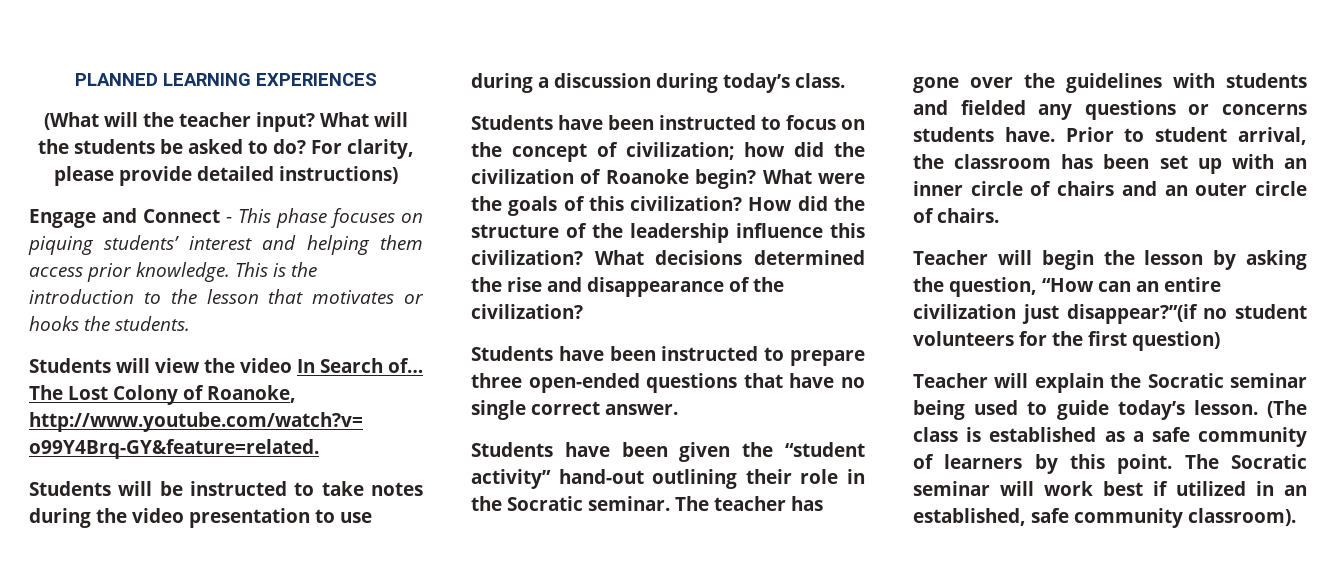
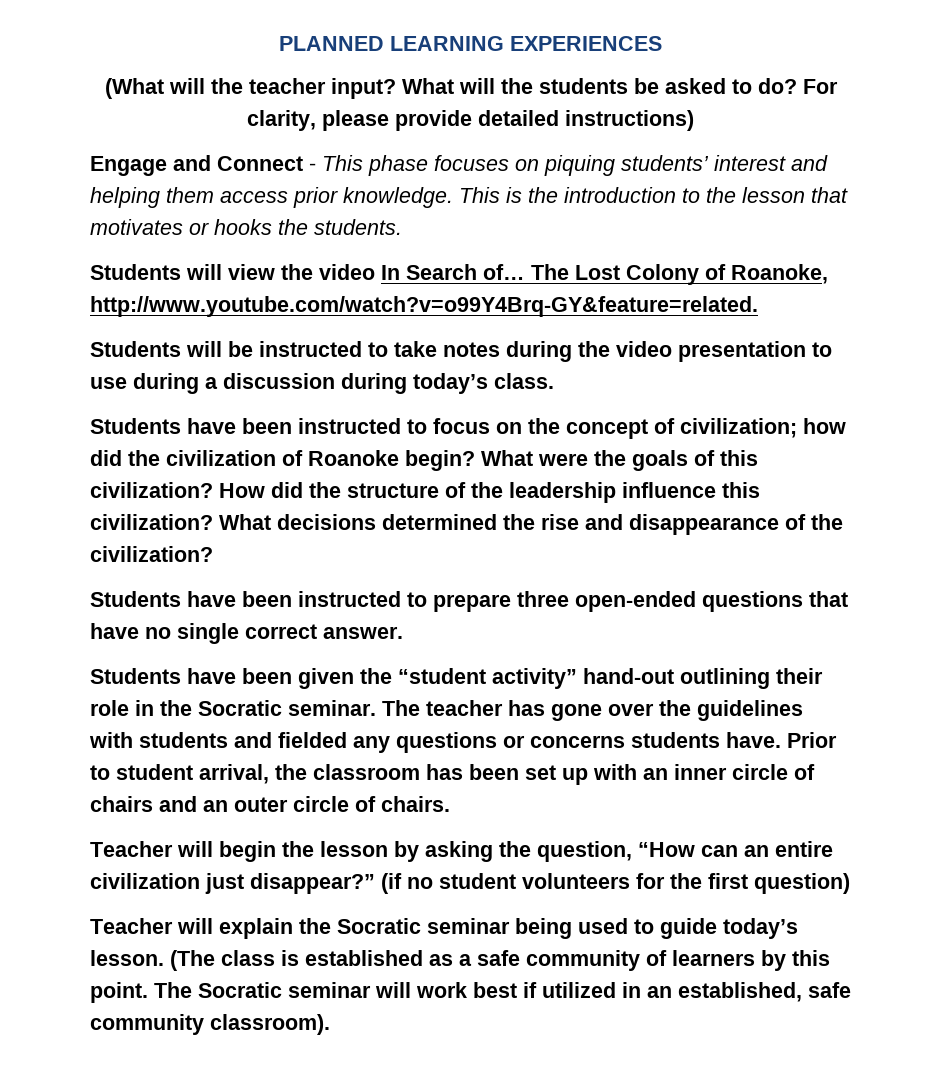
- Teacher will begin the lesson by asking the question, “How can an entire civilization just disappear?”(if no student volunteers for the first question)
+ Teacher will begin the lesson by asking the question, “How can an entire civilization just disappear?” (if no student volunteers for the first question)

